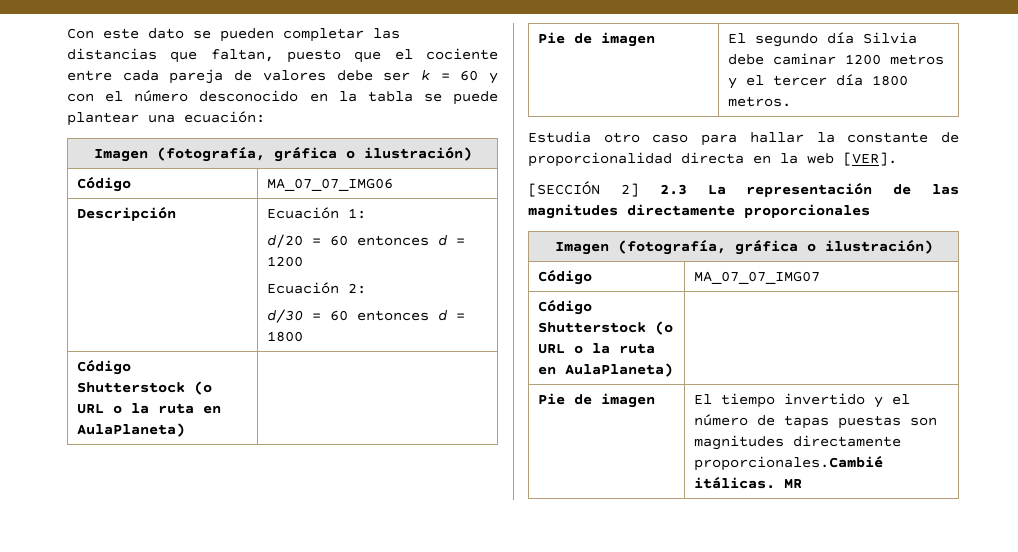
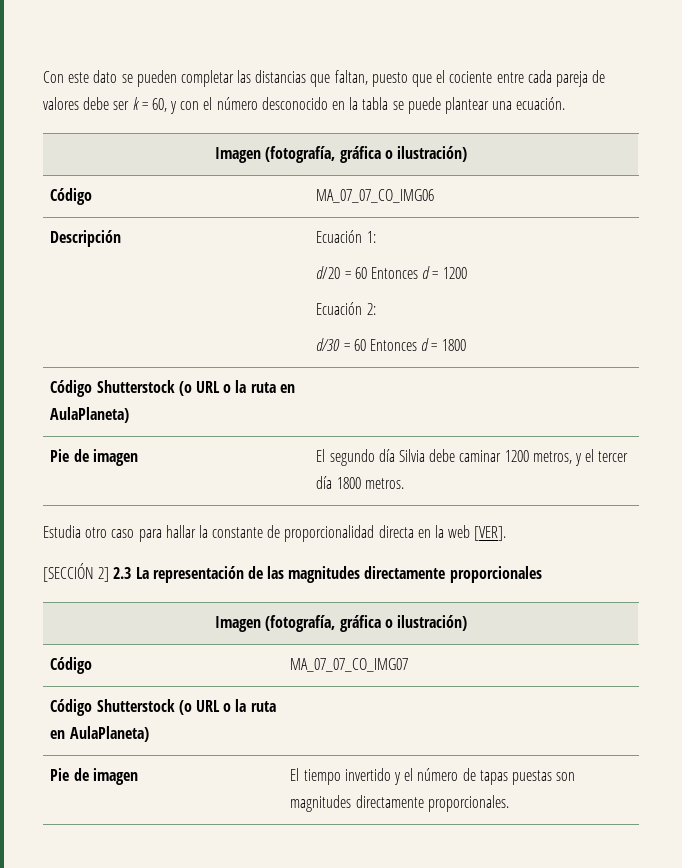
- Con este dato se pueden completar las distancias que faltan, puesto que el cociente entre cada pareja de valores debe ser k = 60 y con el número desconocido en la tabla se puede plantear una ecuación:
+ Con este dato se pueden completar las distancias que faltan, puesto que el cociente entre cada pareja de valores debe ser k = 60, y con el número desconocido en la tabla se puede plantear una ecuación.
  Imagen (fotografía, gráfica o ilustración)
- Código | MA_07_07_IMG06
+ Código | MA_07_07_CO_IMG06
  Descripción | Ecuación 1:
- d/20 = 60 entonces d = 1200
+ d/20 = 60 Entonces d = 1200
  Ecuación 2:
- d/30 = 60 entonces d = 1800
+ d/30 = 60 Entonces d = 1800
- Pie de imagen | El segundo día Silvia debe caminar 1200 metros y el tercer día 1800 metros.
+ Pie de imagen | El segundo día Silvia debe caminar 1200 metros, y el tercer día 1800 metros.
- Código | MA_07_07_IMG07
+ Código | MA_07_07_CO_IMG07
- Pie de imagen | El tiempo invertido y el número de tapas puestas son magnitudes directamente proporcionales.Cambié itálicas. MR
+ Pie de imagen | El tiempo invertido y el número de tapas puestas son magnitudes directamente proporcionales.

